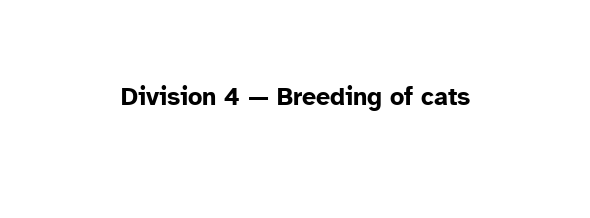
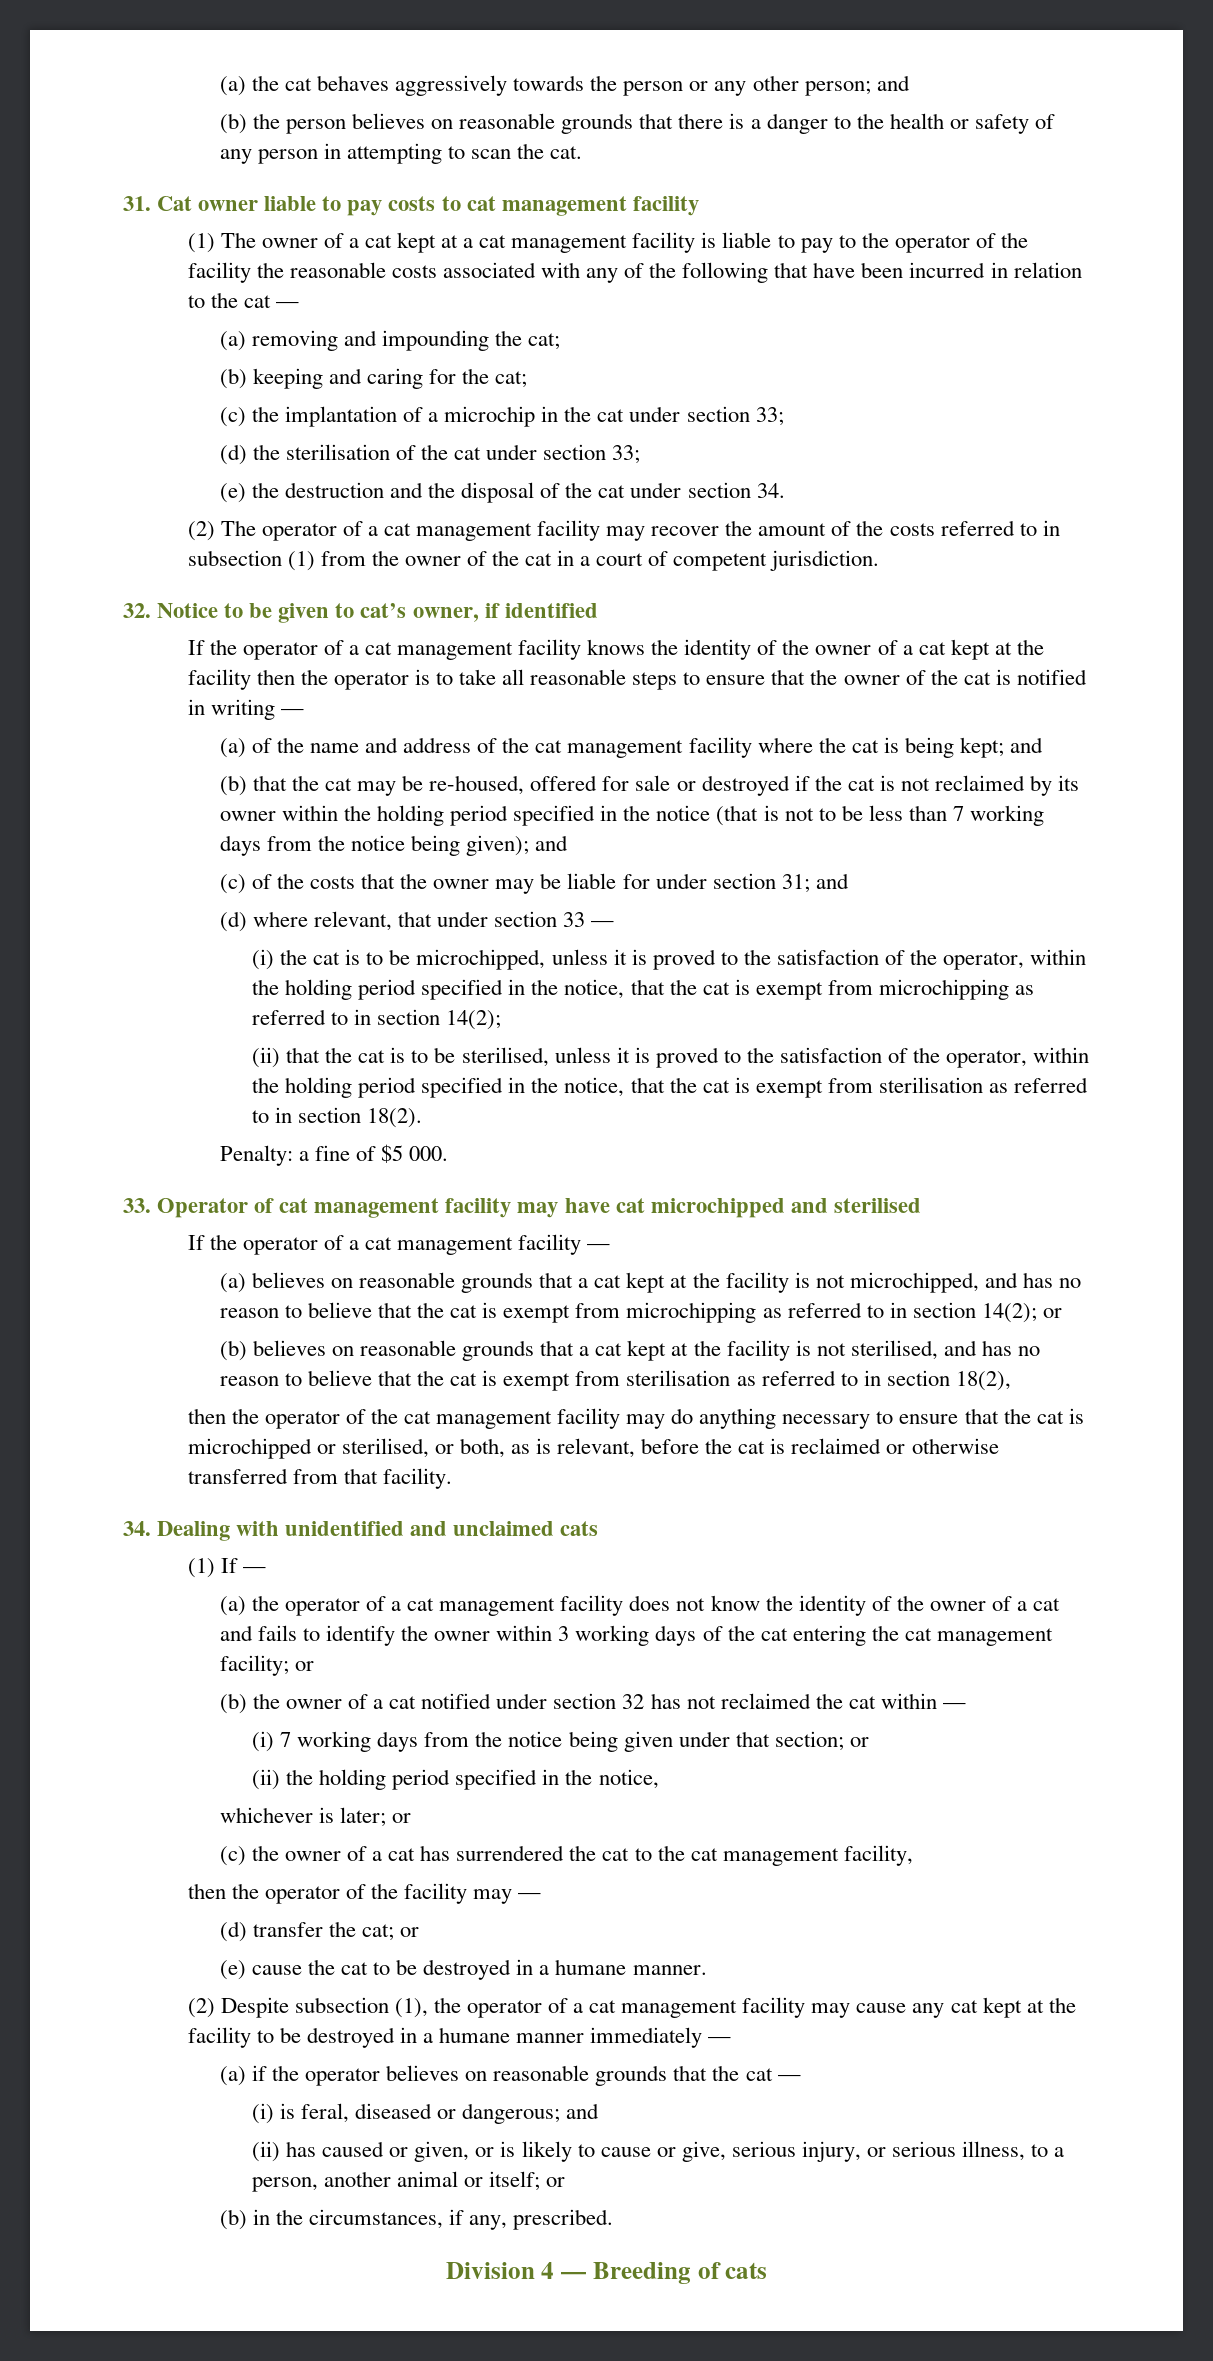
+ (a) the cat behaves aggressively towards the person or any other person; and
+ (b) the person believes on reasonable grounds that there is a danger to the health or safety of any person in attempting to scan the cat.
+ 31. Cat owner liable to pay costs to cat management facility
+ (1) The owner of a cat kept at a cat management facility is liable to pay to the operator of the facility the reasonable costs associated with any of the following that have been incurred in relation to the cat —
+ (a) removing and impounding the cat;
+ (b) keeping and caring for the cat;
+ (c) the implantation of a microchip in the cat under section 33;
+ (d) the sterilisation of the cat under section 33;
+ (e) the destruction and the disposal of the cat under section 34.
+ (2) The operator of a cat management facility may recover the amount of the costs referred to in subsection (1) from the owner of the cat in a court of competent jurisdiction.
+ 32. Notice to be given to cat’s owner, if identified
+ If the operator of a cat management facility knows the identity of the owner of a cat kept at the facility then the operator is to take all reasonable steps to ensure that the owner of the cat is notified in writing —
+ (a) of the name and address of the cat management facility where the cat is being kept; and
+ (b) that the cat may be re-housed, offered for sale or destroyed if the cat is not reclaimed by its owner within the holding period specified in the notice (that is not to be less than 7 working days from the notice being given); and
+ (c) of the costs that the owner may be liable for under section 31; and
+ (d) where relevant, that under section 33 —
+ (i) the cat is to be microchipped, unless it is proved to the satisfaction of the operator, within the holding period specified in the notice, that the cat is exempt from microchipping as referred to in section 14(2);
+ (ii) that the cat is to be sterilised, unless it is proved to the satisfaction of the operator, within the holding period specified in the notice, that the cat is exempt from sterilisation as referred to in section 18(2).
+ Penalty: a fine of $5 000.
+ 33. Operator of cat management facility may have cat microchipped and sterilised
+ If the operator of a cat management facility —
+ (a) believes on reasonable grounds that a cat kept at the facility is not microchipped, and has no reason to believe that the cat is exempt from microchipping as referred to in section 14(2); or
+ (b) believes on reasonable grounds that a cat kept at the facility is not sterilised, and has no reason to believe that the cat is exempt from sterilisation as referred to in section 18(2),
+ then the operator of the cat management facility may do anything necessary to ensure that the cat is microchipped or sterilised, or both, as is relevant, before the cat is reclaimed or otherwise transferred from that facility.
+ 34. Dealing with unidentified and unclaimed cats
+ (1) If —
+ (a) the operator of a cat management facility does not know the identity of the owner of a cat and fails to identify the owner within 3 working days of the cat entering the cat management facility; or
+ (b) the owner of a cat notified under section 32 has not reclaimed the cat within —
+ (i) 7 working days from the notice being given under that section; or
+ (ii) the holding period specified in the notice,
+ whichever is later; or
+ (c) the owner of a cat has surrendered the cat to the cat management facility,
+ then the operator of the facility may —
+ (d) transfer the cat; or
+ (e) cause the cat to be destroyed in a humane manner.
+ (2) Despite subsection (1), the operator of a cat management facility may cause any cat kept at the facility to be destroyed in a humane manner immediately —
+ (a) if the operator believes on reasonable grounds that the cat —
+ (i) is feral, diseased or dangerous; and
+ (ii) has caused or given, or is likely to cause or give, serious injury, or serious illness, to a person, another animal or itself; or
+ (b) in the circumstances, if any, prescribed.

